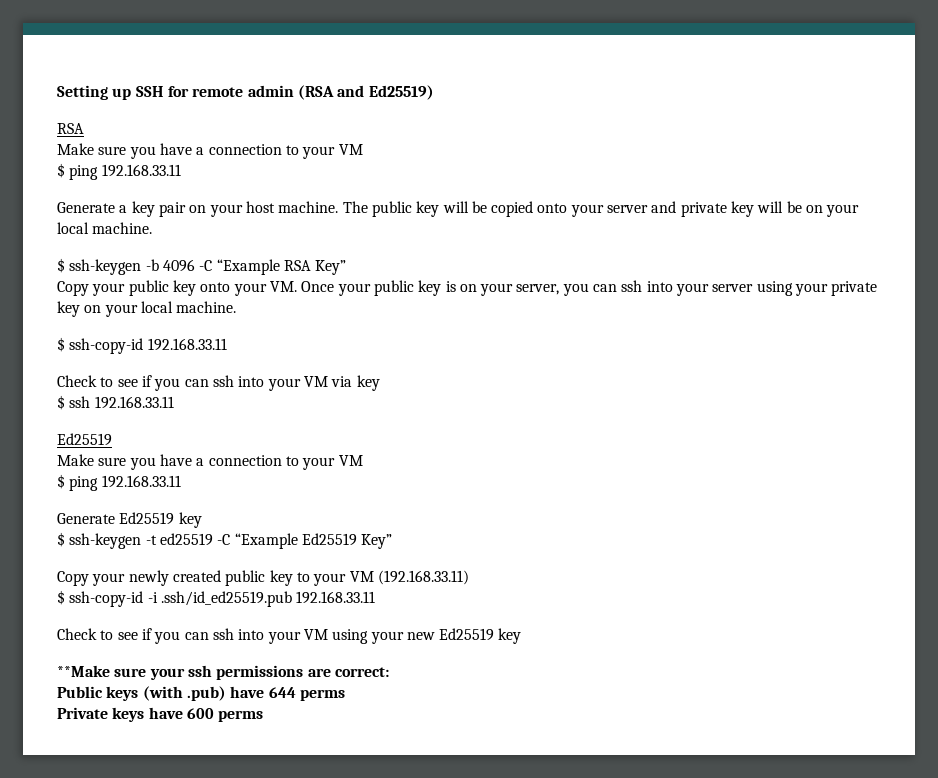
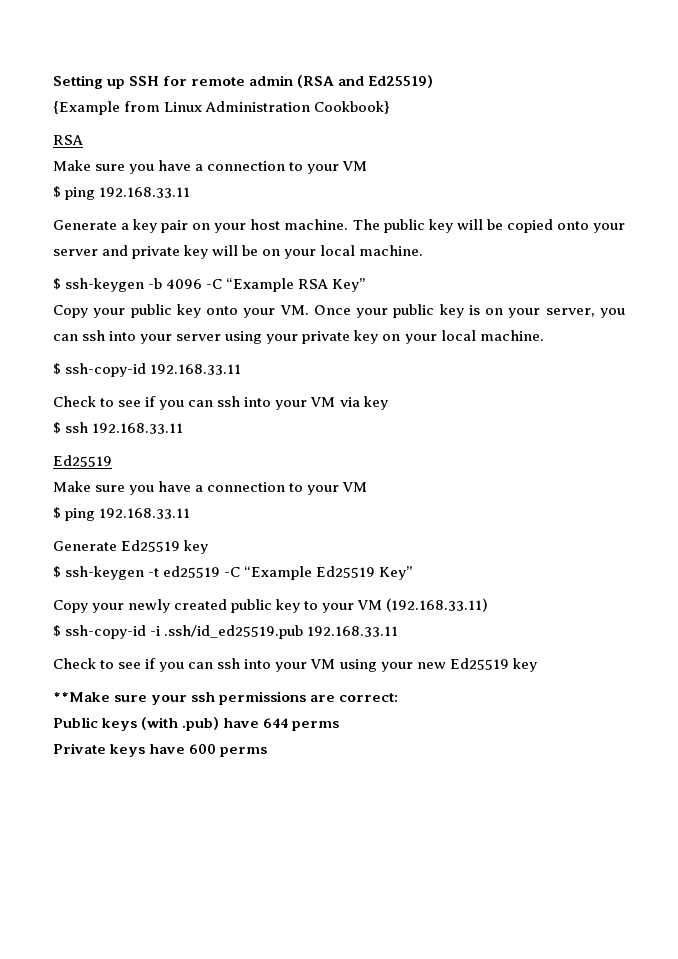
+ {Example from Linux Administration Cookbook}

